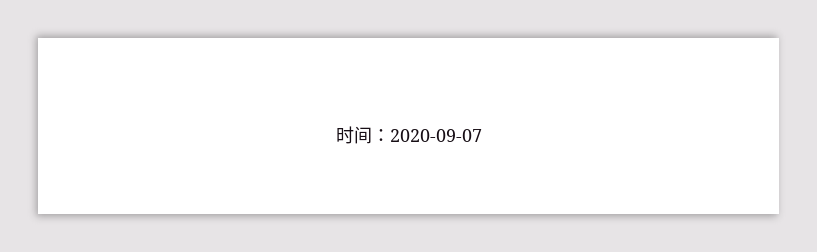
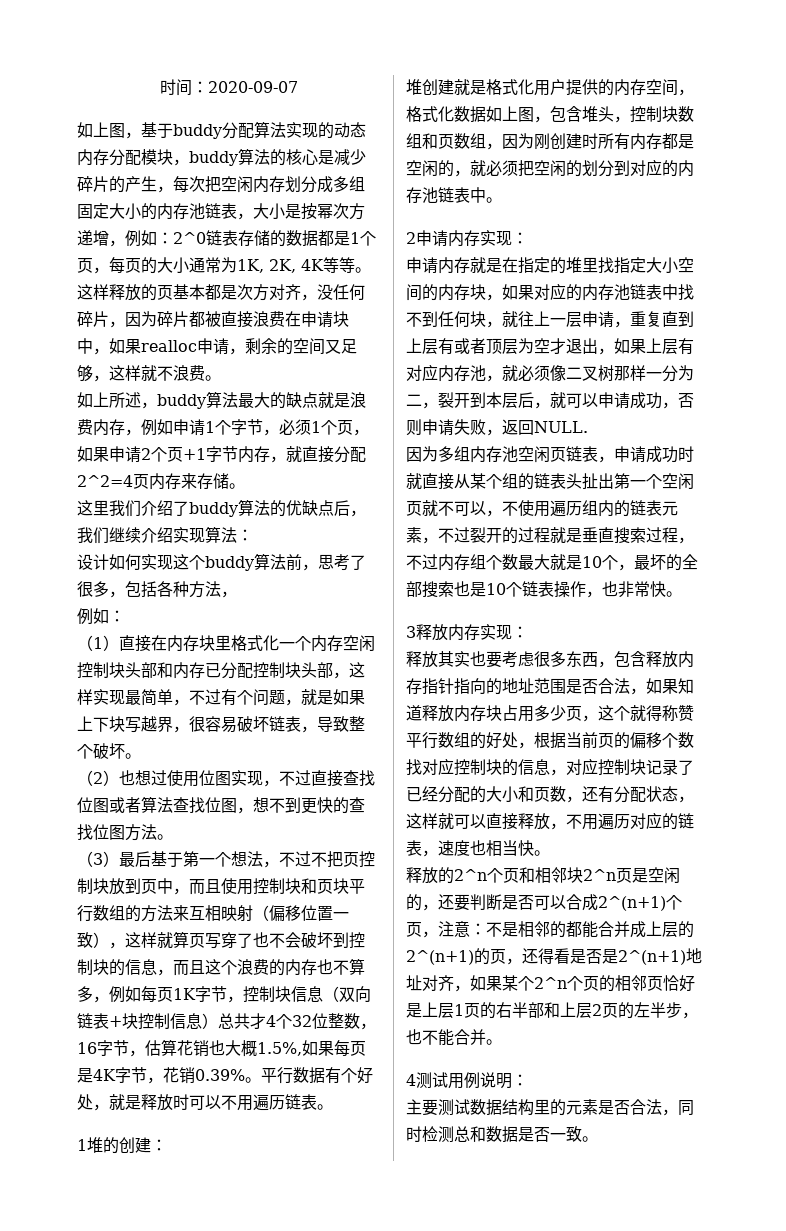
+ 如上图，基于buddy分配算法实现的动态内存分配模块，buddy算法的核心是减少碎片的产生，每次把空闲内存划分成多组固定大小的内存池链表，大小是按幂次方递增，例如：2^0链表存储的数据都是1个页，每页的大小通常为1K, 2K, 4K等等。这样释放的页基本都是次方对齐，没任何碎片，因为碎片都被直接浪费在申请块中，如果realloc申请，剩余的空间又足够，这样就不浪费。
+ 如上所述，buddy算法最大的缺点就是浪费内存，例如申请1个字节，必须1个页，如果申请2个页+1字节内存，就直接分配2^2=4页内存来存储。
+ 这里我们介绍了buddy算法的优缺点后，我们继续介绍实现算法：
+ 设计如何实现这个buddy算法前，思考了很多，包括各种方法，
+ 例如：
+ （1）直接在内存块里格式化一个内存空闲控制块头部和内存已分配控制块头部，这样实现最简单，不过有个问题，就是如果上下块写越界，很容易破坏链表，导致整个破坏。
+ （2）也想过使用位图实现，不过直接查找位图或者算法查找位图，想不到更快的查找位图方法。
+ （3）最后基于第一个想法，不过不把页控制块放到页中，而且使用控制块和页块平行数组的方法来互相映射（偏移位置一致），这样就算页写穿了也不会破坏到控制块的信息，而且这个浪费的内存也不算多，例如每页1K字节，控制块信息（双向链表+块控制信息）总共才4个32位整数，16字节，估算花销也大概1.5%,如果每页是4K字节，花销0.39%。平行数据有个好处，就是释放时可以不用遍历链表。
+ 1堆的创建：
+ 堆创建就是格式化用户提供的内存空间，格式化数据如上图，包含堆头，控制块数组和页数组，因为刚创建时所有内存都是空闲的，就必须把空闲的划分到对应的内存池链表中。
+ 2申请内存实现：
+ 申请内存就是在指定的堆里找指定大小空间的内存块，如果对应的内存池链表中找不到任何块，就往上一层申请，重复直到上层有或者顶层为空才退出，如果上层有对应内存池，就必须像二叉树那样一分为二，裂开到本层后，就可以申请成功，否则申请失败，返回NULL.
+ 因为多组内存池空闲页链表，申请成功时就直接从某个组的链表头扯出第一个空闲页就不可以，不使用遍历组内的链表元素，不过裂开的过程就是垂直搜索过程，不过内存组个数最大就是10个，最坏的全部搜索也是10个链表操作，也非常快。
+ 3释放内存实现：
+ 释放其实也要考虑很多东西，包含释放内存指针指向的地址范围是否合法，如果知道释放内存块占用多少页，这个就得称赞平行数组的好处，根据当前页的偏移个数找对应控制块的信息，对应控制块记录了已经分配的大小和页数，还有分配状态，这样就可以直接释放，不用遍历对应的链表，速度也相当快。
+ 释放的2^n个页和相邻块2^n页是空闲的，还要判断是否可以合成2^(n+1)个页，注意：不是相邻的都能合并成上层的2^(n+1)的页，还得看是否是2^(n+1)地址对齐，如果某个2^n个页的相邻页恰好是上层1页的右半部和上层2页的左半步，也不能合并。
+ 4测试用例说明：
+ 主要测试数据结构里的元素是否合法，同时检测总和数据是否一致。

